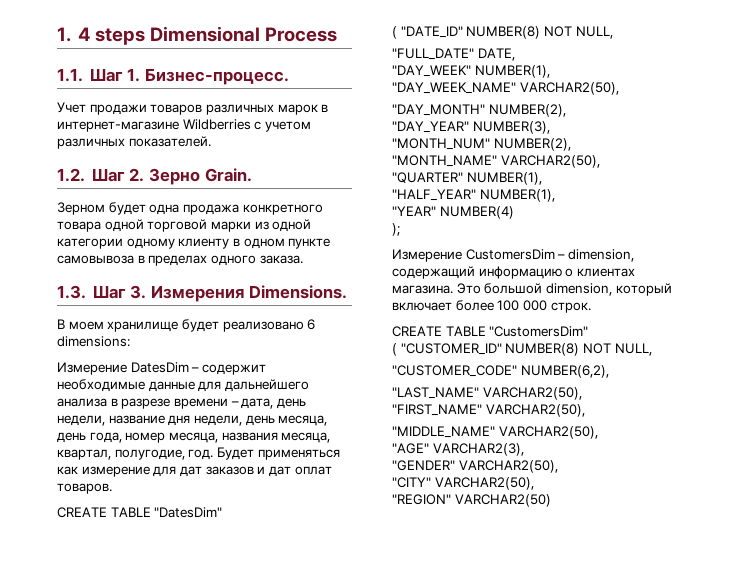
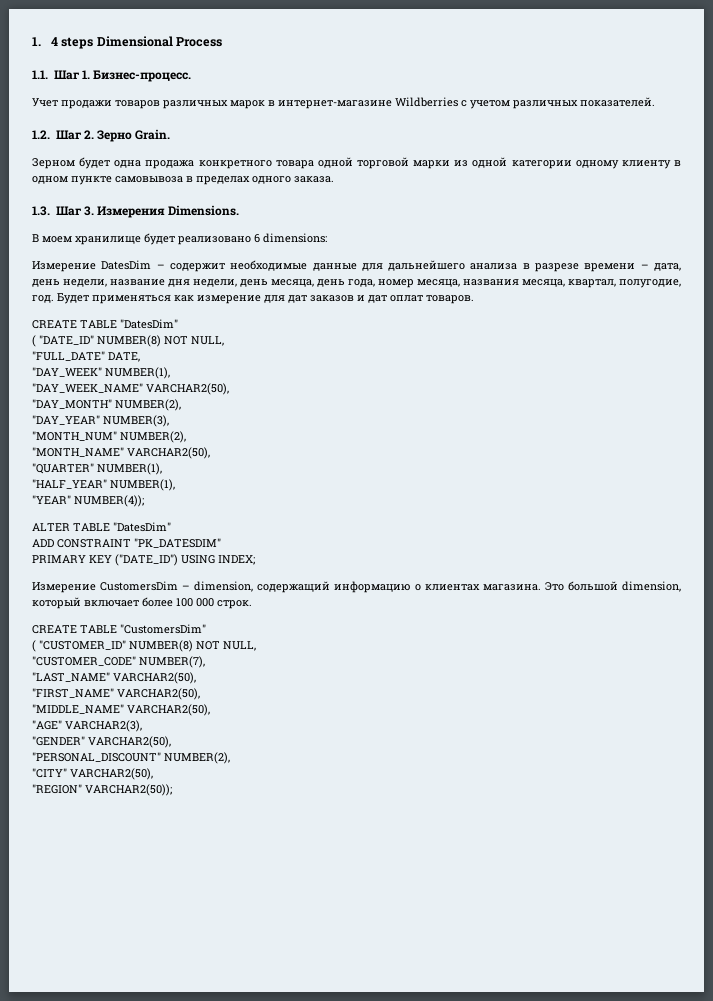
- "YEAR" NUMBER(4)
- );
+ "YEAR" NUMBER(4));
+ ALTER TABLE "DatesDim"
+ ADD CONSTRAINT "PK_DATESDIM"
+ PRIMARY KEY ("DATE_ID") USING INDEX;
- "CUSTOMER_CODE" NUMBER(6,2),
+ "CUSTOMER_CODE" NUMBER(7),
+ "PERSONAL_DISCOUNT" NUMBER(2),
- "REGION" VARCHAR2(50)
+ "REGION" VARCHAR2(50));

